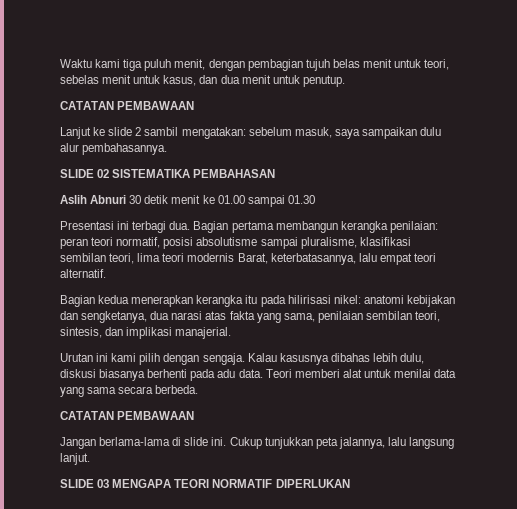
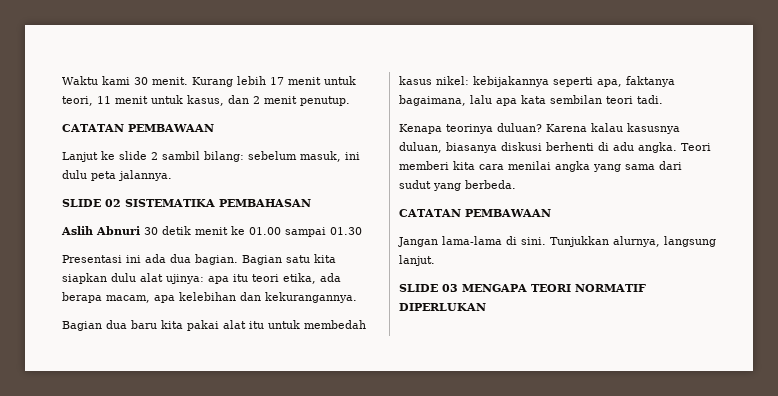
- Waktu kami tiga puluh menit, dengan pembagian tujuh belas menit untuk teori, sebelas menit untuk kasus, dan dua menit untuk penutup.
+ Waktu kami 30 menit. Kurang lebih 17 menit untuk teori, 11 menit untuk kasus, dan 2 menit penutup.
- Lanjut ke slide 2 sambil mengatakan: sebelum masuk, saya sampaikan dulu alur pembahasannya.
+ Lanjut ke slide 2 sambil bilang: sebelum masuk, ini dulu peta jalannya.
- Presentasi ini terbagi dua. Bagian pertama membangun kerangka penilaian: peran teori normatif, posisi absolutisme sampai pluralisme, klasifikasi sembilan teori, lima teori modernis Barat, keterbatasannya, lalu empat teori alternatif.
- Bagian kedua menerapkan kerangka itu pada hilirisasi nikel: anatomi kebijakan dan sengketanya, dua narasi atas fakta yang sama, penilaian sembilan teori, sintesis, dan implikasi manajerial.
- Urutan ini kami pilih dengan sengaja. Kalau kasusnya dibahas lebih dulu, diskusi biasanya berhenti pada adu data. Teori memberi alat untuk menilai data yang sama secara berbeda.
+ Presentasi ini ada dua bagian. Bagian satu kita siapkan dulu alat ujinya: apa itu teori etika, ada berapa macam, apa kelebihan dan kekurangannya.
+ Bagian dua baru kita pakai alat itu untuk membedah kasus nikel: kebijakannya seperti apa, faktanya bagaimana, lalu apa kata sembilan teori tadi.
+ Kenapa teorinya duluan? Karena kalau kasusnya duluan, biasanya diskusi berhenti di adu angka. Teori memberi kita cara menilai angka yang sama dari sudut yang berbeda.
  CATATAN PEMBAWAAN
- Jangan berlama-lama di slide ini. Cukup tunjukkan peta jalannya, lalu langsung lanjut.
+ Jangan lama-lama di sini. Tunjukkan alurnya, langsung lanjut.

